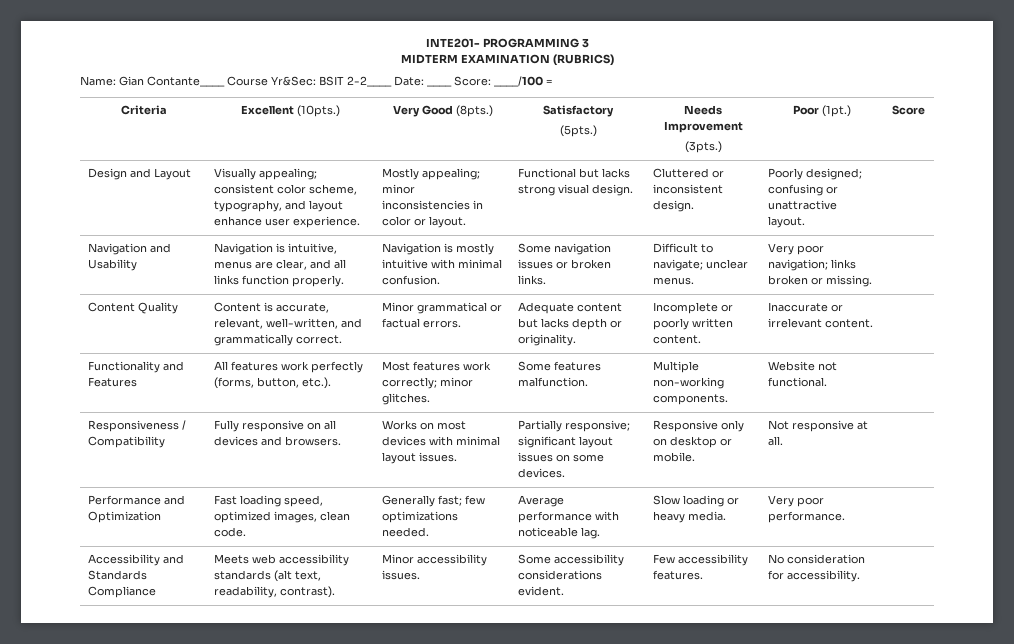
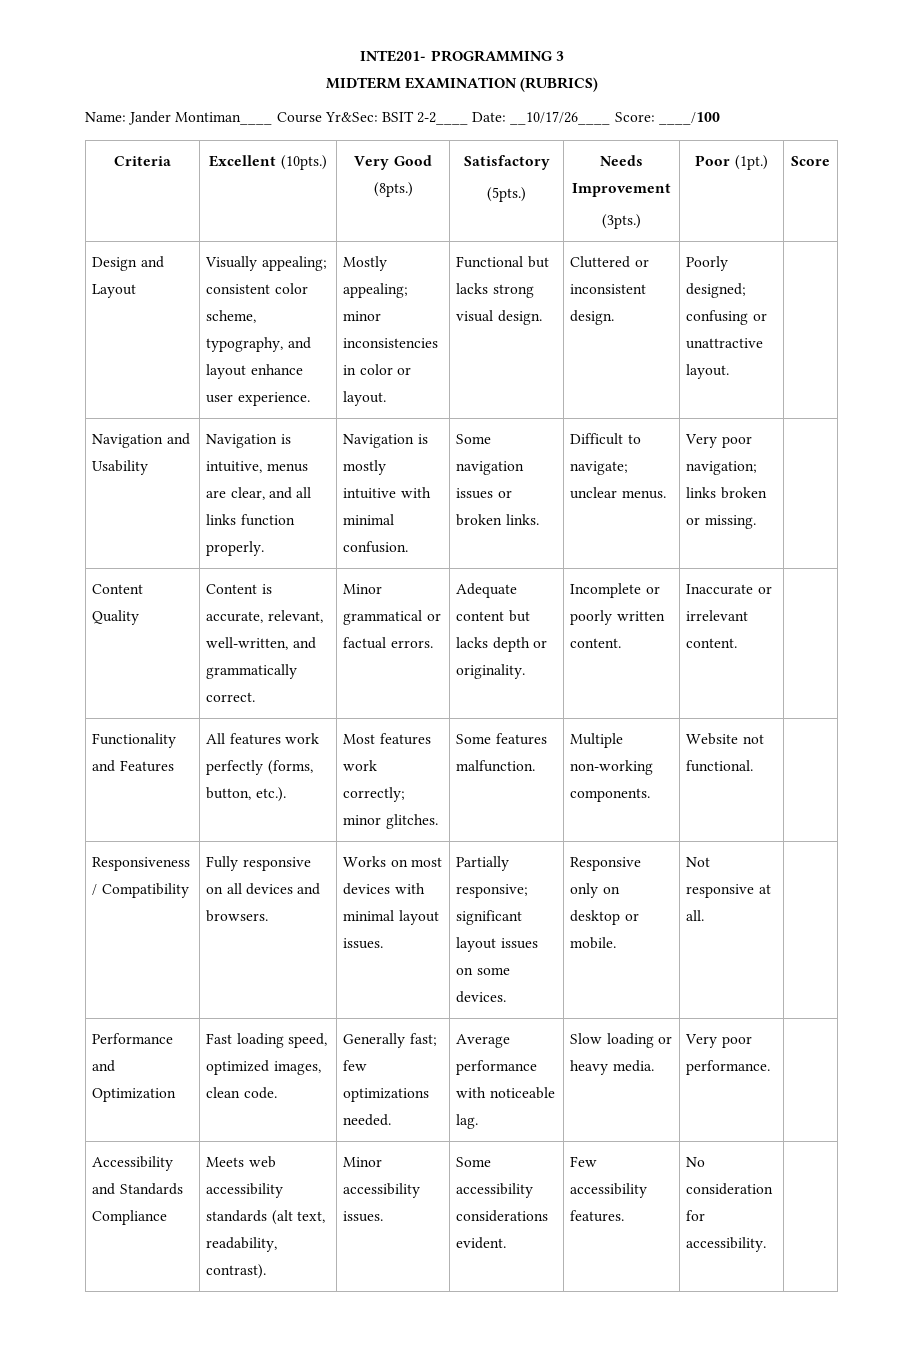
- Name: Gian Contante____ Course Yr&Sec: BSIT 2-2____ Date: ____ Score: ____/100 =
+ Name: Jander Montiman____ Course Yr&Sec: BSIT 2-2____ Date: __10/17/26____ Score: ____/100

